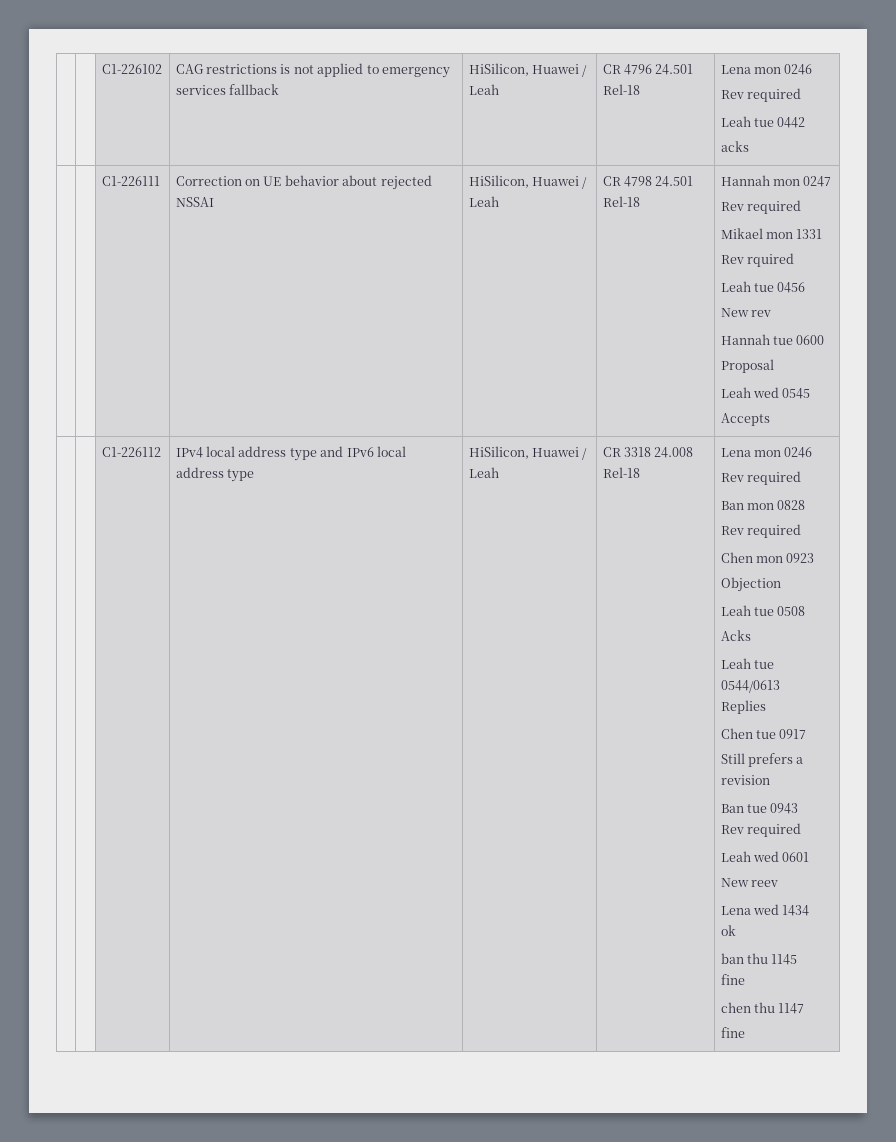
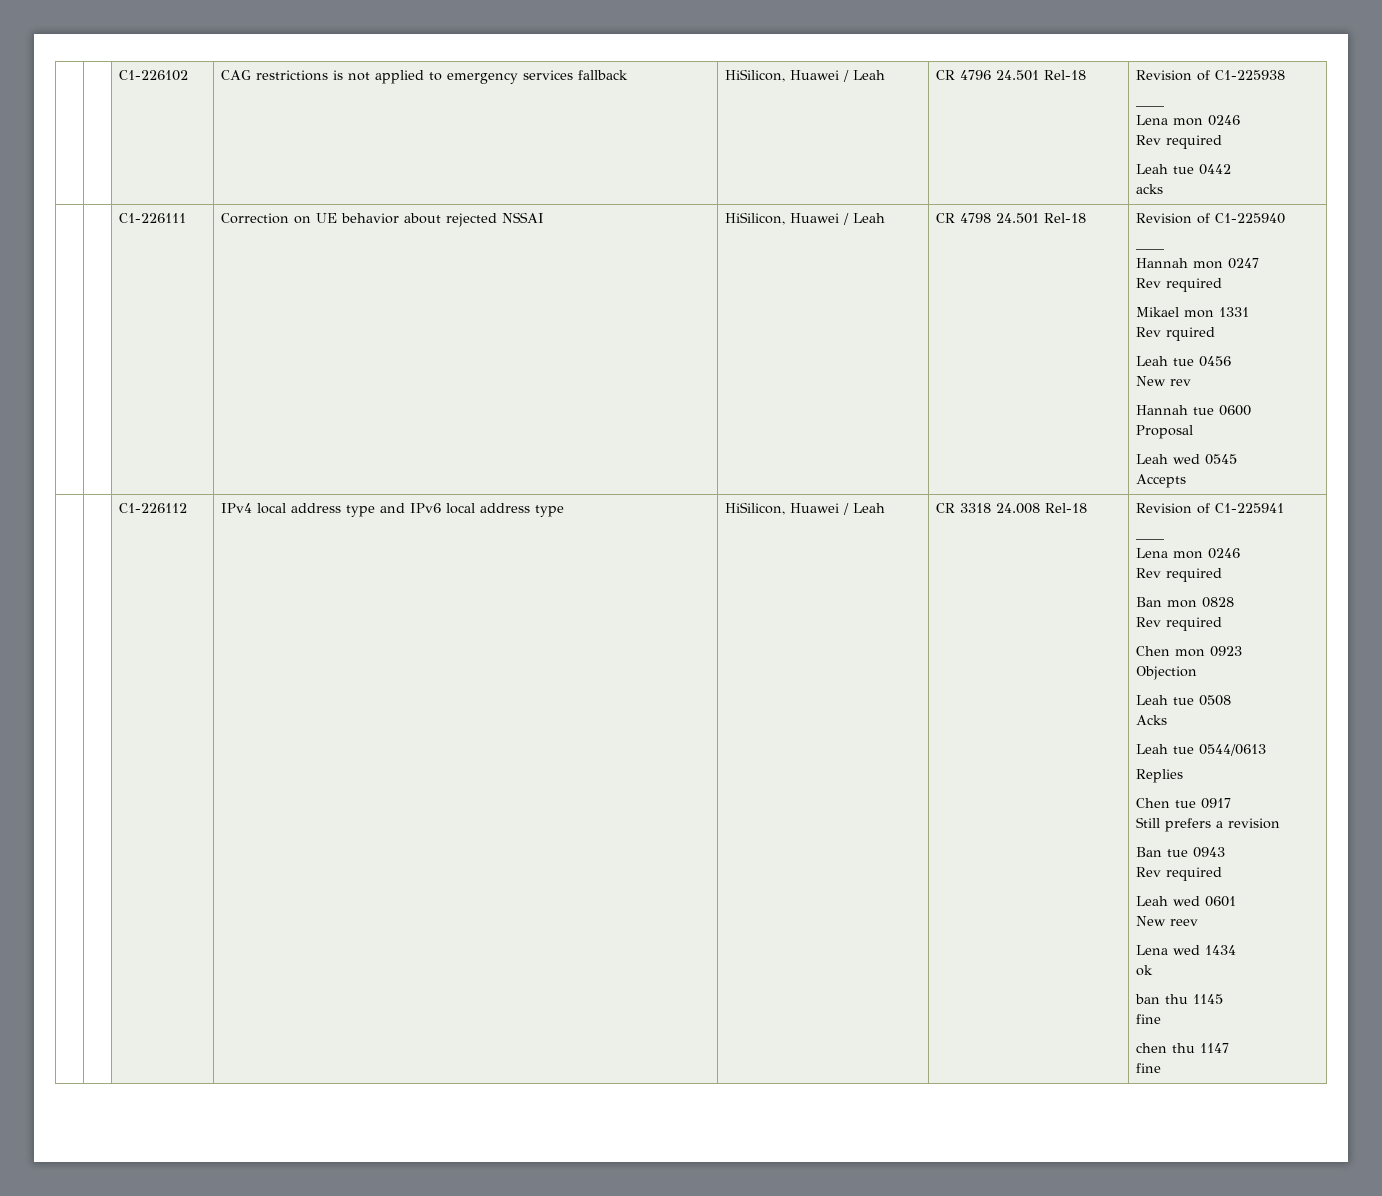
- | | C1-226102 | CAG restrictions is not applied to emergency services fallback | HiSilicon, Huawei / Leah | CR 4796 24.501 Rel-18 | Lena mon 0246
+ | | C1-226102 | CAG restrictions is not applied to emergency services fallback | HiSilicon, Huawei / Leah | CR 4796 24.501 Rel-18 | Revision of C1-225938
+ ____
+ Lena mon 0246
+ Revision of C1-225940
+ ____
+ Revision of C1-225941
+ ____

